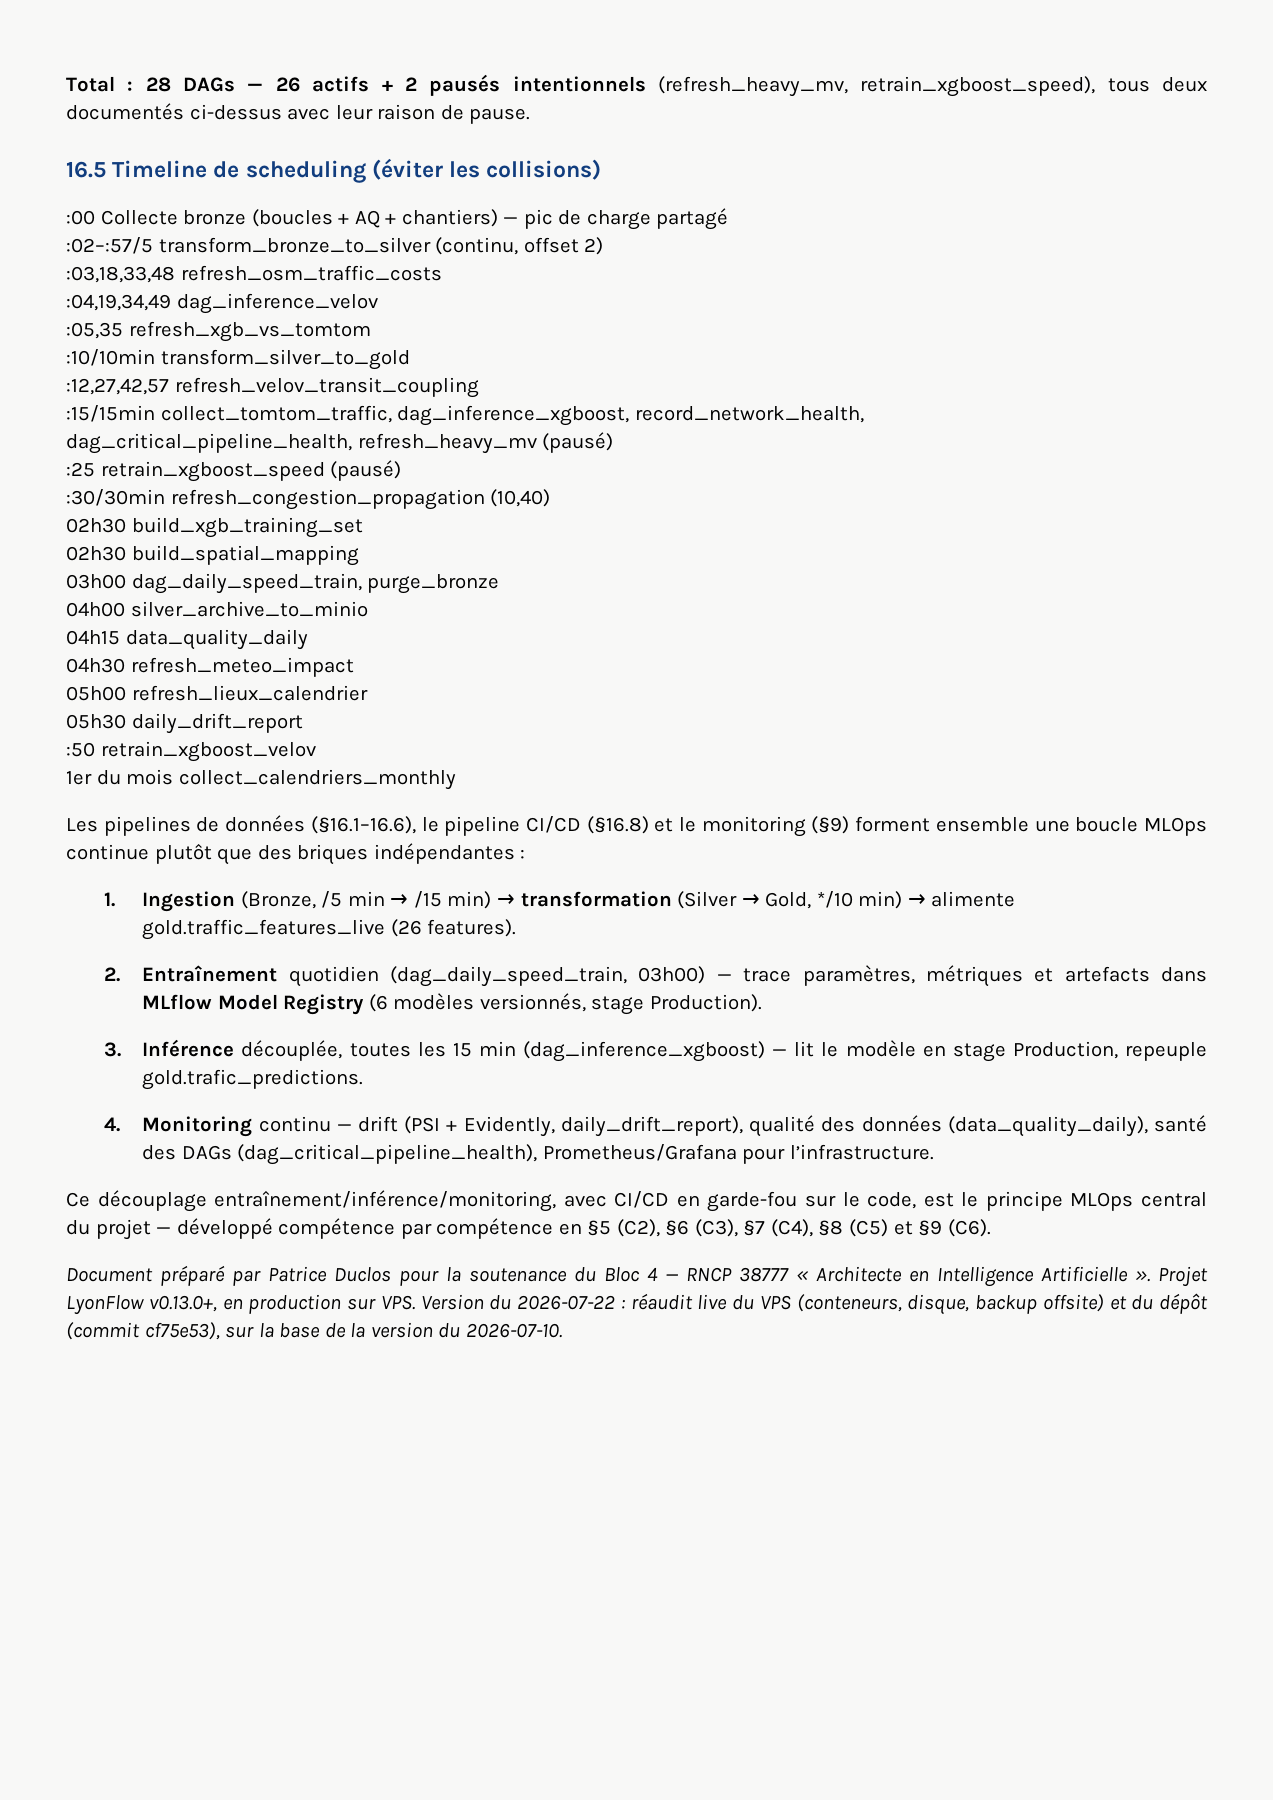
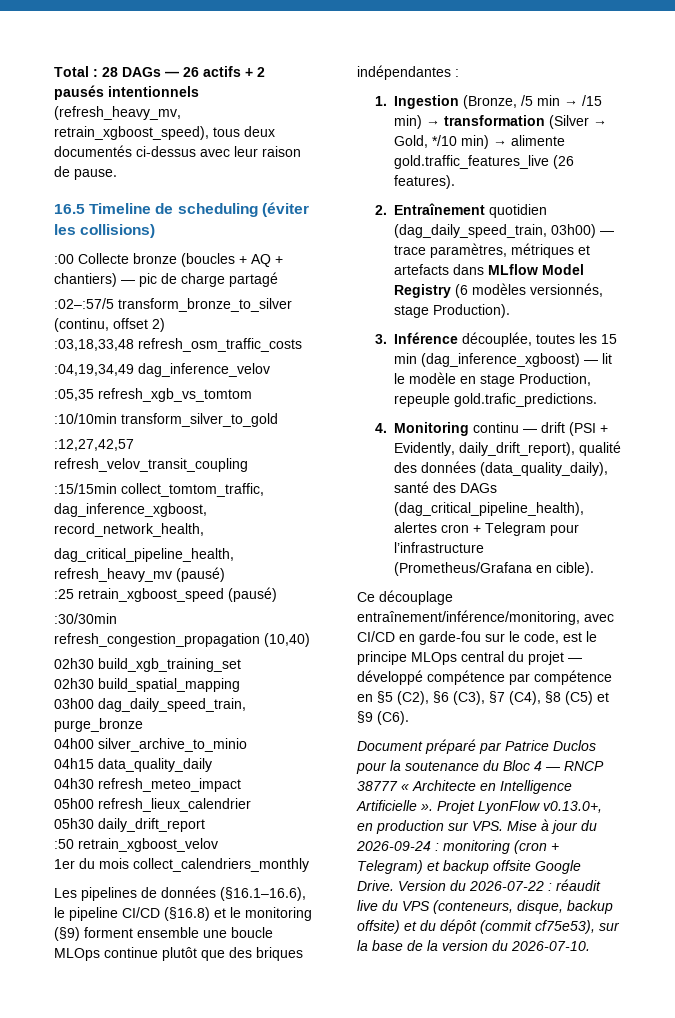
- 4. Monitoring continu — drift (PSI + Evidently, daily_drift_report), qualité des données (data_quality_daily), santé des DAGs (dag_critical_pipeline_health), Prometheus/Grafana pour l’infrastructure.
+ 4. Monitoring continu — drift (PSI + Evidently, daily_drift_report), qualité des données (data_quality_daily), santé des DAGs (dag_critical_pipeline_health), alertes cron + Telegram pour l’infrastructure (Prometheus/Grafana en cible).
- Projet LyonFlow v0.13.0+, en production sur VPS. Version du 2026-07-22 : réaudit live du VPS (conteneurs, disque, backup offsite) et du dépôt (commit cf75e53), sur la base de la version du 2026-07-10.
+ Projet LyonFlow v0.13.0+, en production sur VPS. Mise à jour du 2026-09-24 : monitoring (cron + Telegram) et backup offsite Google Drive. Version du 2026-07-22 : réaudit live du VPS (conteneurs, disque, backup offsite) et du dépôt (commit cf75e53), sur la base de la version du 2026-07-10.

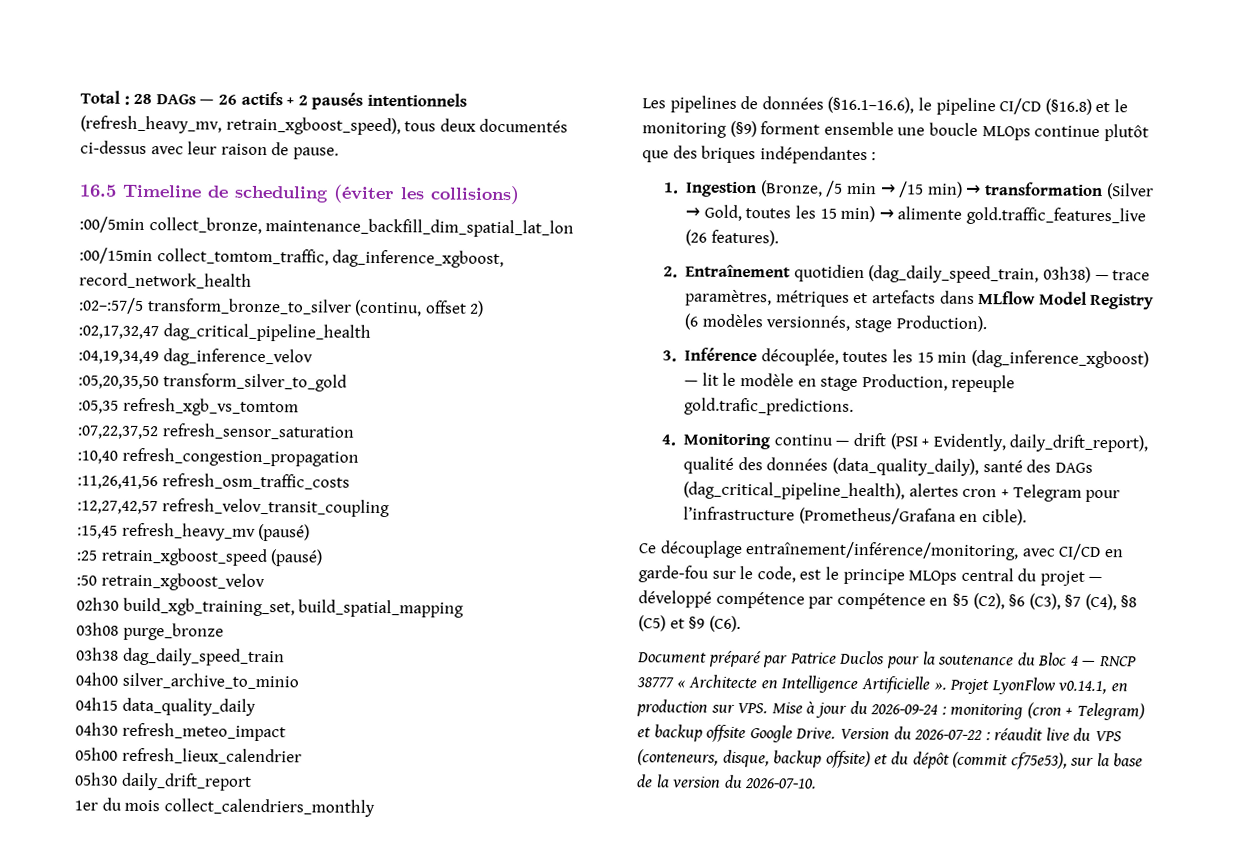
- :00 Collecte bronze (boucles + AQ + chantiers) — pic de charge partagé
+ :00/5min collect_bronze, maintenance_backfill_dim_spatial_lat_lon
+ :00/15min collect_tomtom_traffic, dag_inference_xgboost, record_network_health
- :03,18,33,48 refresh_osm_traffic_costs
+ :02,17,32,47 dag_critical_pipeline_health
+ :05,20,35,50 transform_silver_to_gold
- :10/10min transform_silver_to_gold
+ :07,22,37,52 refresh_sensor_saturation
+ :10,40 refresh_congestion_propagation
+ :11,26,41,56 refresh_osm_traffic_costs
  :12,27,42,57 refresh_velov_transit_coupling
- :15/15min collect_tomtom_traffic, dag_inference_xgboost, record_network_health,
- dag_critical_pipeline_health, refresh_heavy_mv (pausé)
+ :15,45 refresh_heavy_mv (pausé)
- :30/30min refresh_congestion_propagation (10,40)
- 02h30 build_xgb_training_set
- 02h30 build_spatial_mapping
+ :50 retrain_xgboost_velov
+ 02h30 build_xgb_training_set, build_spatial_mapping
- 03h00 dag_daily_speed_train, purge_bronze
+ 03h08 purge_bronze
+ 03h38 dag_daily_speed_train
- :50 retrain_xgboost_velov
- 1. Ingestion (Bronze, /5 min → /15 min) → transformation (Silver → Gold, */10 min) → alimente gold.traffic_features_live (26 features).
+ 1. Ingestion (Bronze, /5 min → /15 min) → transformation (Silver → Gold, toutes les 15 min) → alimente gold.traffic_features_live (26 features).
- 2. Entraînement quotidien (dag_daily_speed_train, 03h00) — trace paramètres, métriques et artefacts dans MLflow Model Registry (6 modèles versionnés, stage Production).
+ 2. Entraînement quotidien (dag_daily_speed_train, 03h38) — trace paramètres, métriques et artefacts dans MLflow Model Registry (6 modèles versionnés, stage Production).
- Projet LyonFlow v0.13.0+, en production sur VPS. Mise à jour du 2026-09-24 : monitoring (cron + Telegram) et backup offsite Google Drive.
+ Projet LyonFlow v0.14.1, en production sur VPS. Mise à jour du 2026-09-24 : monitoring (cron + Telegram) et backup offsite Google Drive.

